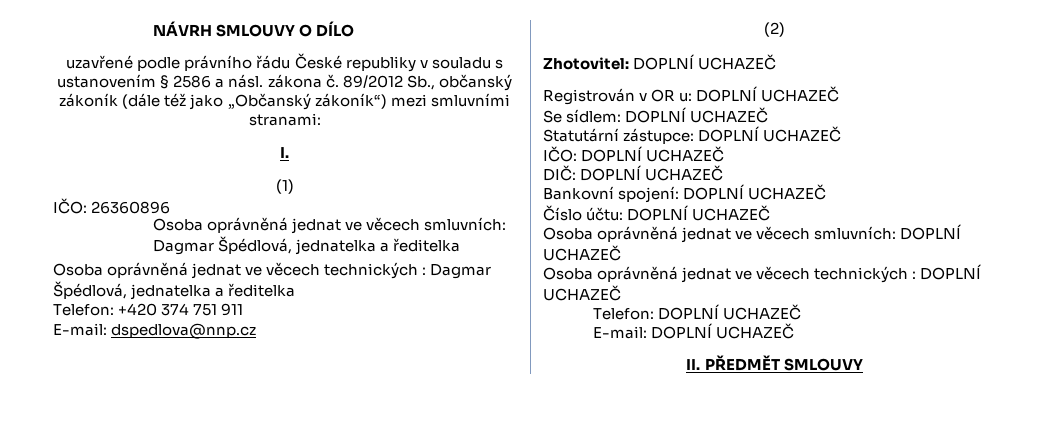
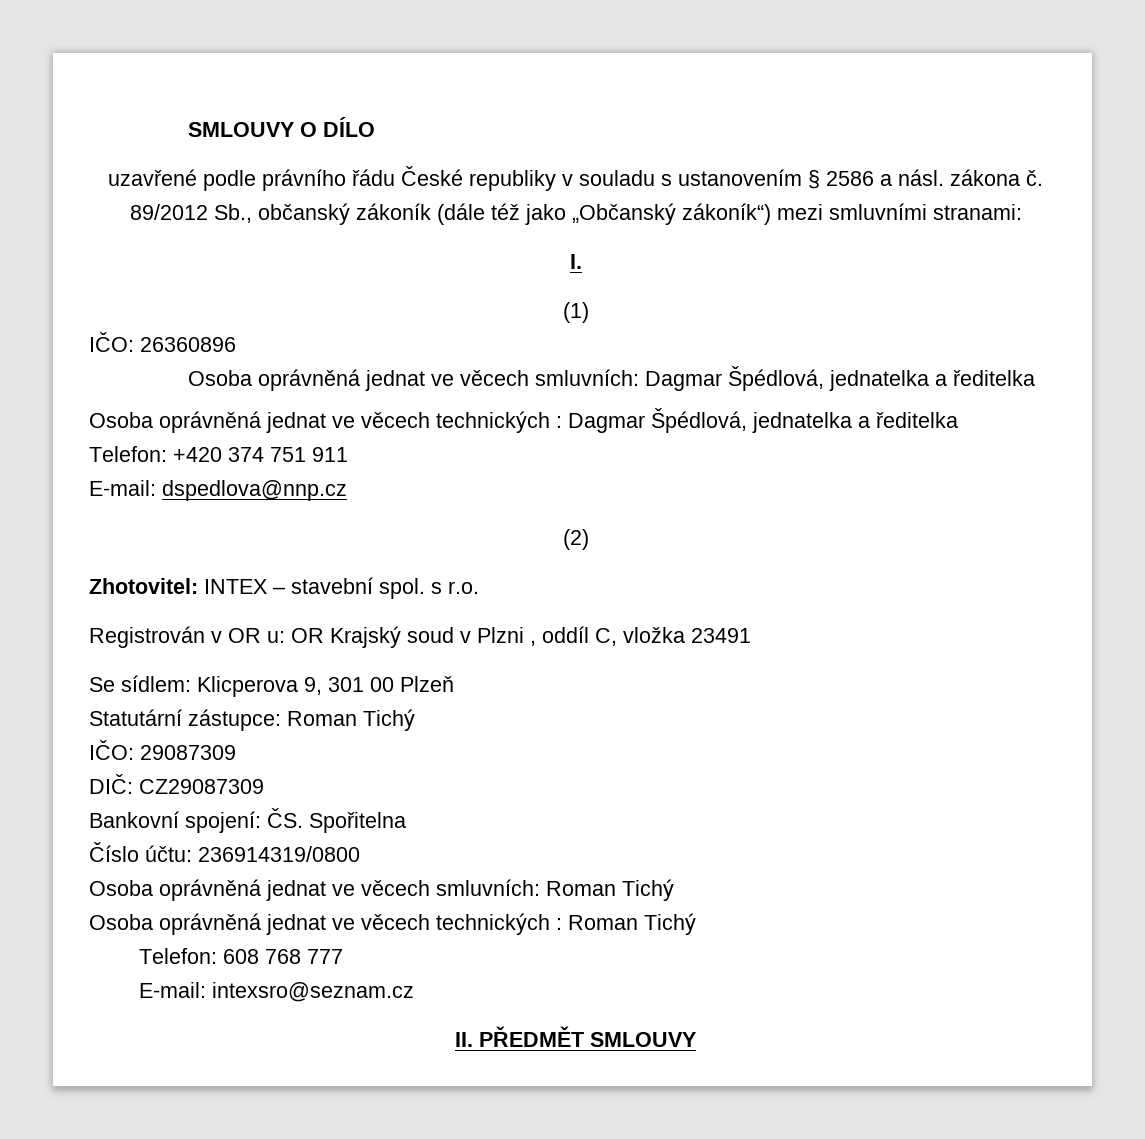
- NÁVRH SMLOUVY O DÍLO
+ SMLOUVY O DÍLO
- Zhotovitel: DOPLNÍ UCHAZEČ
- Registrován v OR u: DOPLNÍ UCHAZEČ
- Se sídlem: DOPLNÍ UCHAZEČ
+ Zhotovitel: INTEX – stavební spol. s r.o.
+ Registrován v OR u: OR Krajský soud v Plzni , oddíl C, vložka 23491
+ Se sídlem: Klicperova 9, 301 00 Plzeň
- Statutární zástupce: DOPLNÍ UCHAZEČ
- IČO: DOPLNÍ UCHAZEČ
+ Statutární zástupce: Roman Tichý
+ IČO: 29087309
- DIČ: DOPLNÍ UCHAZEČ
+ DIČ: CZ29087309
- Bankovní spojení: DOPLNÍ UCHAZEČ
+ Bankovní spojení: ČS. Spořitelna
- Číslo účtu: DOPLNÍ UCHAZEČ
- Osoba oprávněná jednat ve věcech smluvních: DOPLNÍ UCHAZEČ
- Osoba oprávněná jednat ve věcech technických : DOPLNÍ UCHAZEČ
- Telefon: DOPLNÍ UCHAZEČ
- E-mail: DOPLNÍ UCHAZEČ
+ Číslo účtu: 236914319/0800
+ Osoba oprávněná jednat ve věcech smluvních: Roman Tichý
+ Osoba oprávněná jednat ve věcech technických : Roman Tichý
+ Telefon: 608 768 777
+ E-mail: intexsro@seznam.cz

